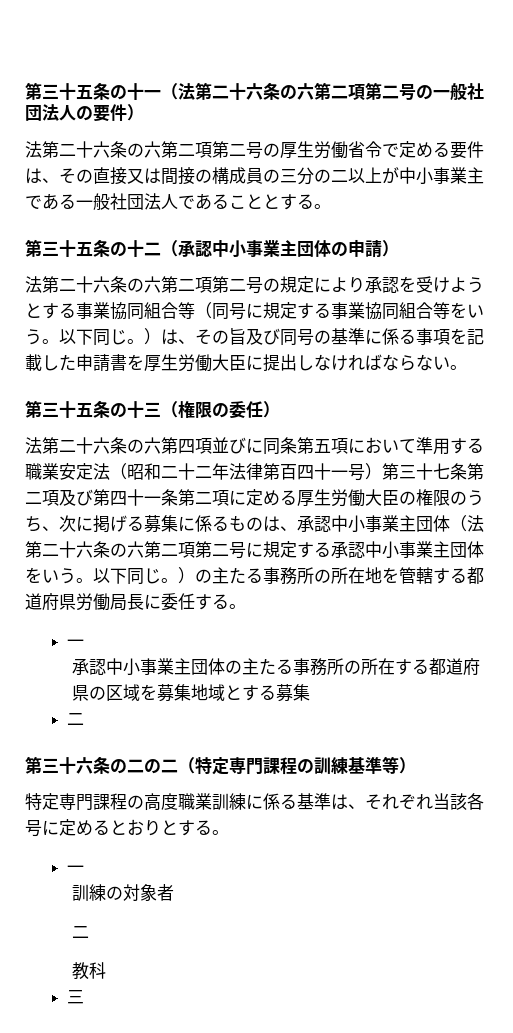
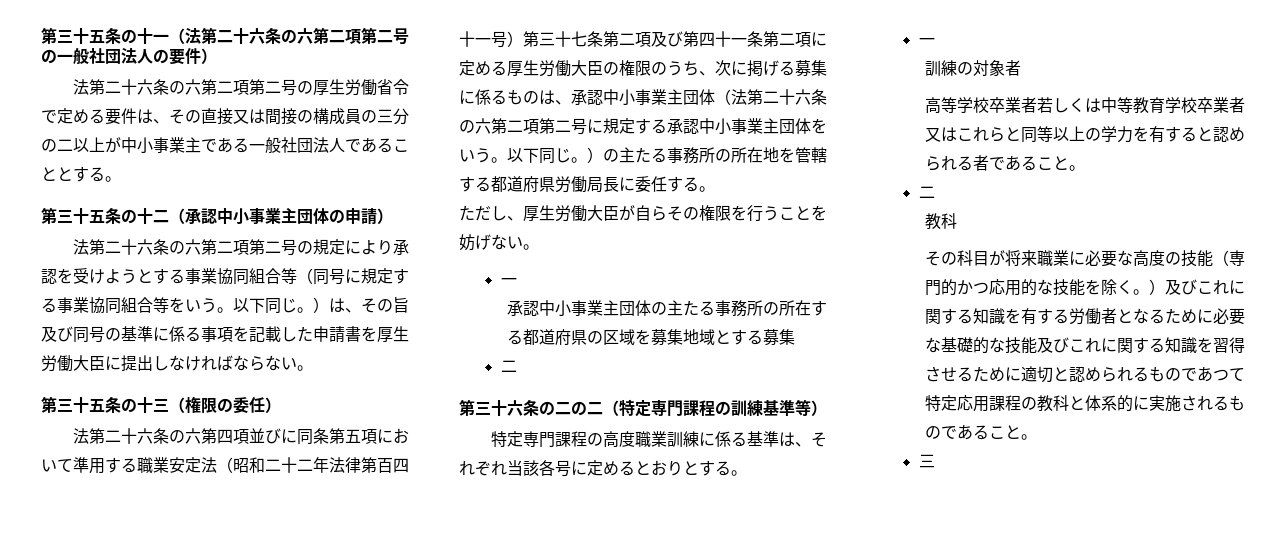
+ ただし、厚生労働大臣が自らその権限を行うことを妨げない。
  訓練の対象者
+ 高等学校卒業者若しくは中等教育学校卒業者又はこれらと同等以上の学力を有すると認められる者であること。
  二
  教科
+ その科目が将来職業に必要な高度の技能（専門的かつ応用的な技能を除く。）及びこれに関する知識を有する労働者となるために必要な基礎的な技能及びこれに関する知識を習得させるために適切と認められるものであつて特定応用課程の教科と体系的に実施されるものであること。

